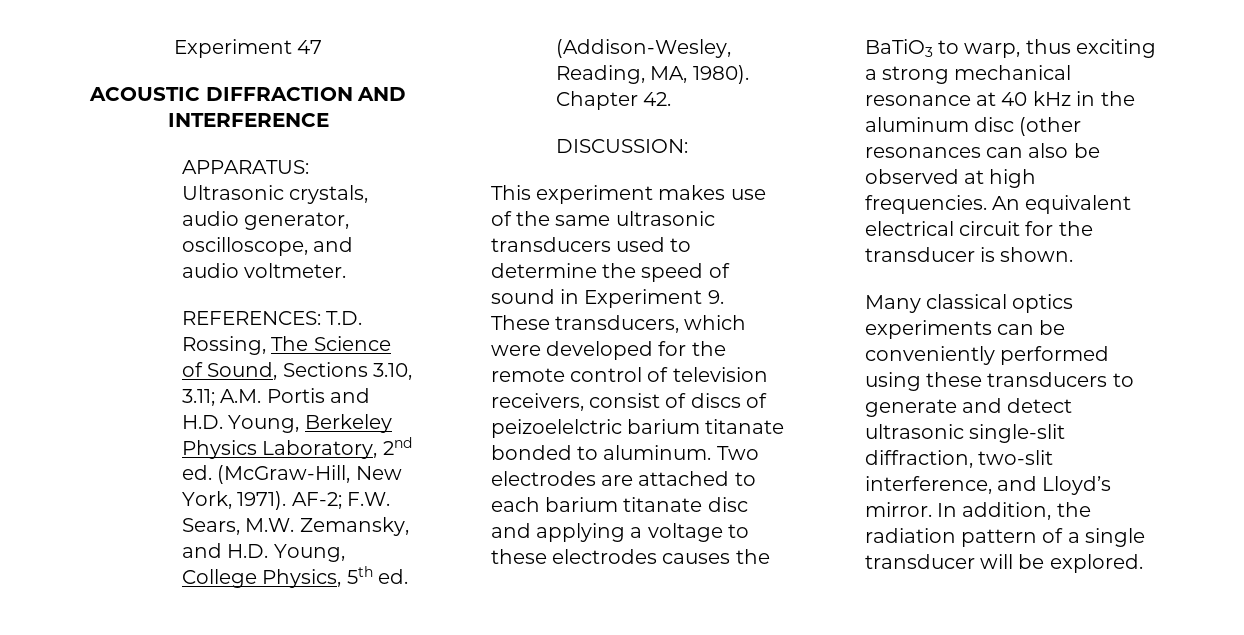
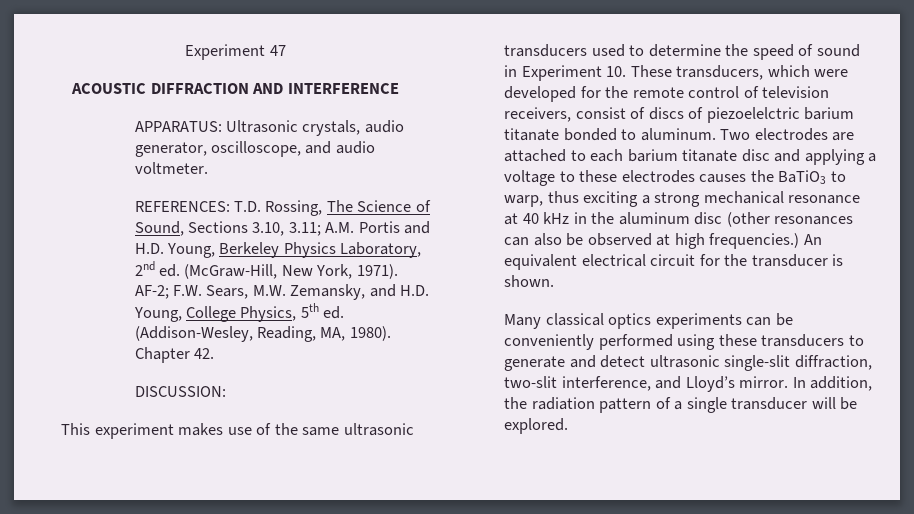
- This experiment makes use of the same ultrasonic transducers used to determine the speed of sound in Experiment 9. These transducers, which were developed for the remote control of television receivers, consist of discs of peizoelelctric barium titanate bonded to aluminum.
+ This experiment makes use of the same ultrasonic transducers used to determine the speed of sound in Experiment 10. These transducers, which were developed for the remote control of television receivers, consist of discs of piezoelelctric barium titanate bonded to aluminum.
- Two electrodes are attached to each barium titanate disc and applying a voltage to these electrodes causes the BaTiO3 to warp, thus exciting a strong mechanical resonance at 40 kHz in the aluminum disc (other resonances can also be observed at high frequencies.
+ Two electrodes are attached to each barium titanate disc and applying a voltage to these electrodes causes the BaTiO3 to warp, thus exciting a strong mechanical resonance at 40 kHz in the aluminum disc (other resonances can also be observed at high frequencies.)

